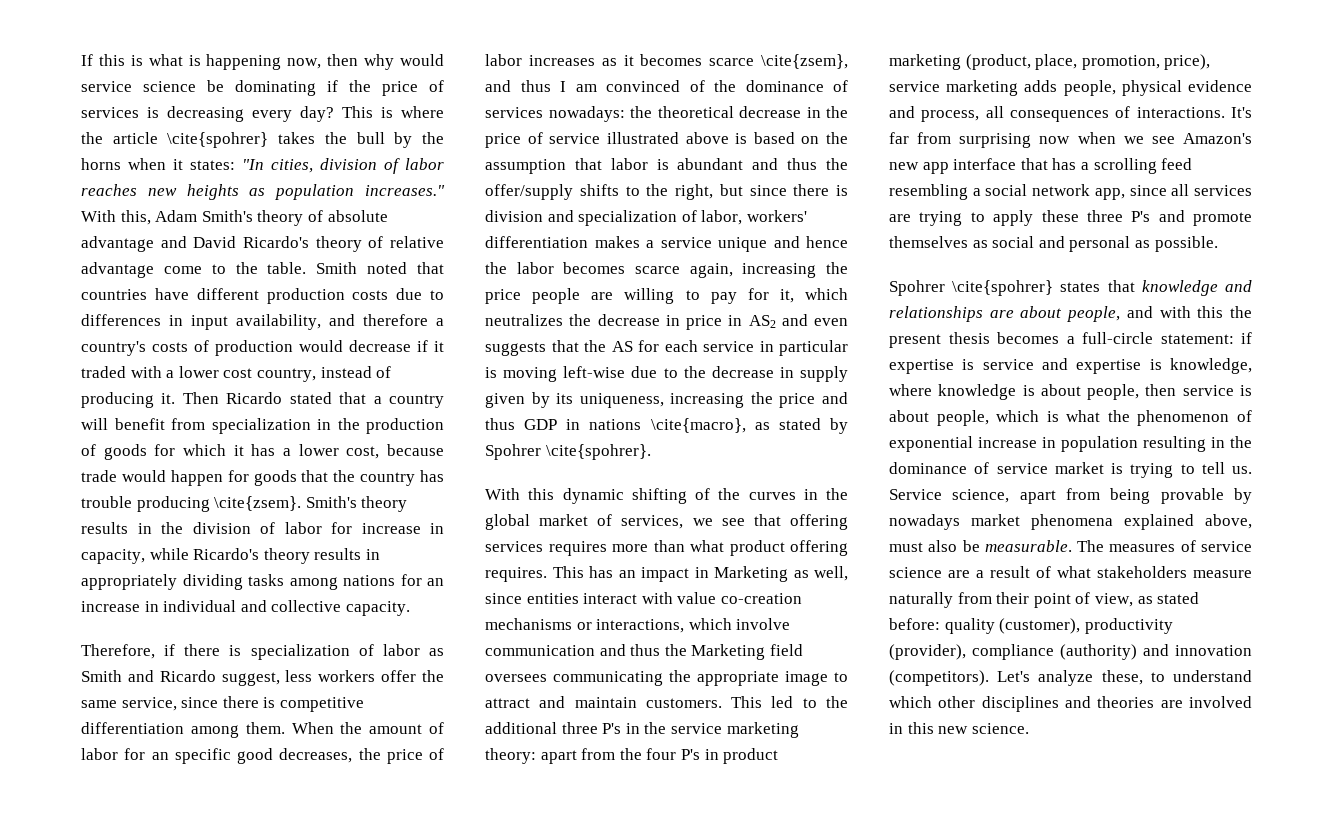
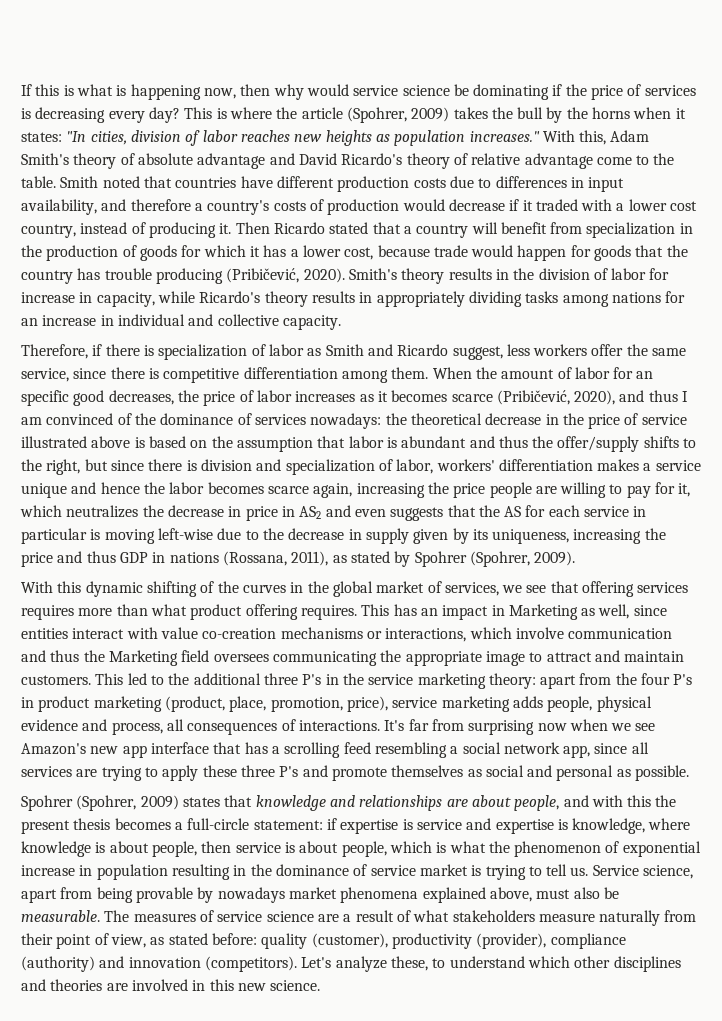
- This is where the article \cite{spohrer} takes the bull by the horns when it states: "In cities, division of labor reaches new heights as population increases."
+ This is where the article (Spohrer, 2009) takes the bull by the horns when it states: "In cities, division of labor reaches new heights as population increases."
- Then Ricardo stated that a country will benefit from specialization in the production of goods for which it has a lower cost, because trade would happen for goods that the country has trouble producing \cite{zsem}.
+ Then Ricardo stated that a country will benefit from specialization in the production of goods for which it has a lower cost, because trade would happen for goods that the country has trouble producing (Pribičević, 2020).
- When the amount of labor for an specific good decreases, the price of labor increases as it becomes scarce \cite{zsem}, and thus I am convinced of the dominance of services nowadays:
+ When the amount of labor for an specific good decreases, the price of labor increases as it becomes scarce (Pribičević, 2020), and thus I am convinced of the dominance of services nowadays:
- the theoretical decrease in the price of service illustrated above is based on the assumption that labor is abundant and thus the offer/supply shifts to the right, but since there is division and specialization of labor, workers' differentiation makes a service unique and hence the labor becomes scarce again, increasing the price people are willing to pay for it, which neutralizes the decrease in price in AS2 and even suggests that the AS for each service in particular is moving left-wise due to the decrease in supply given by its uniqueness, increasing the price and thus GDP in nations \cite{macro}, as stated by Spohrer \cite{spohrer}.
+ the theoretical decrease in the price of service illustrated above is based on the assumption that labor is abundant and thus the offer/supply shifts to the right, but since there is division and specialization of labor, workers' differentiation makes a service unique and hence the labor becomes scarce again, increasing the price people are willing to pay for it, which neutralizes the decrease in price in AS2 and even suggests that the AS for each service in particular is moving left-wise due to the decrease in supply given by its uniqueness, increasing the price and thus GDP in nations (Rossana, 2011), as stated by Spohrer (Spohrer, 2009).
- Spohrer \cite{spohrer} states that knowledge and relationships are about people, and with this the present thesis becomes a full-circle statement: if expertise is service and expertise is knowledge, where knowledge is about people, then service is about people, which is what the phenomenon of exponential increase in population resulting in the dominance of service market is trying to tell us.
+ Spohrer (Spohrer, 2009) states that knowledge and relationships are about people, and with this the present thesis becomes a full-circle statement: if expertise is service and expertise is knowledge, where knowledge is about people, then service is about people, which is what the phenomenon of exponential increase in population resulting in the dominance of service market is trying to tell us.

